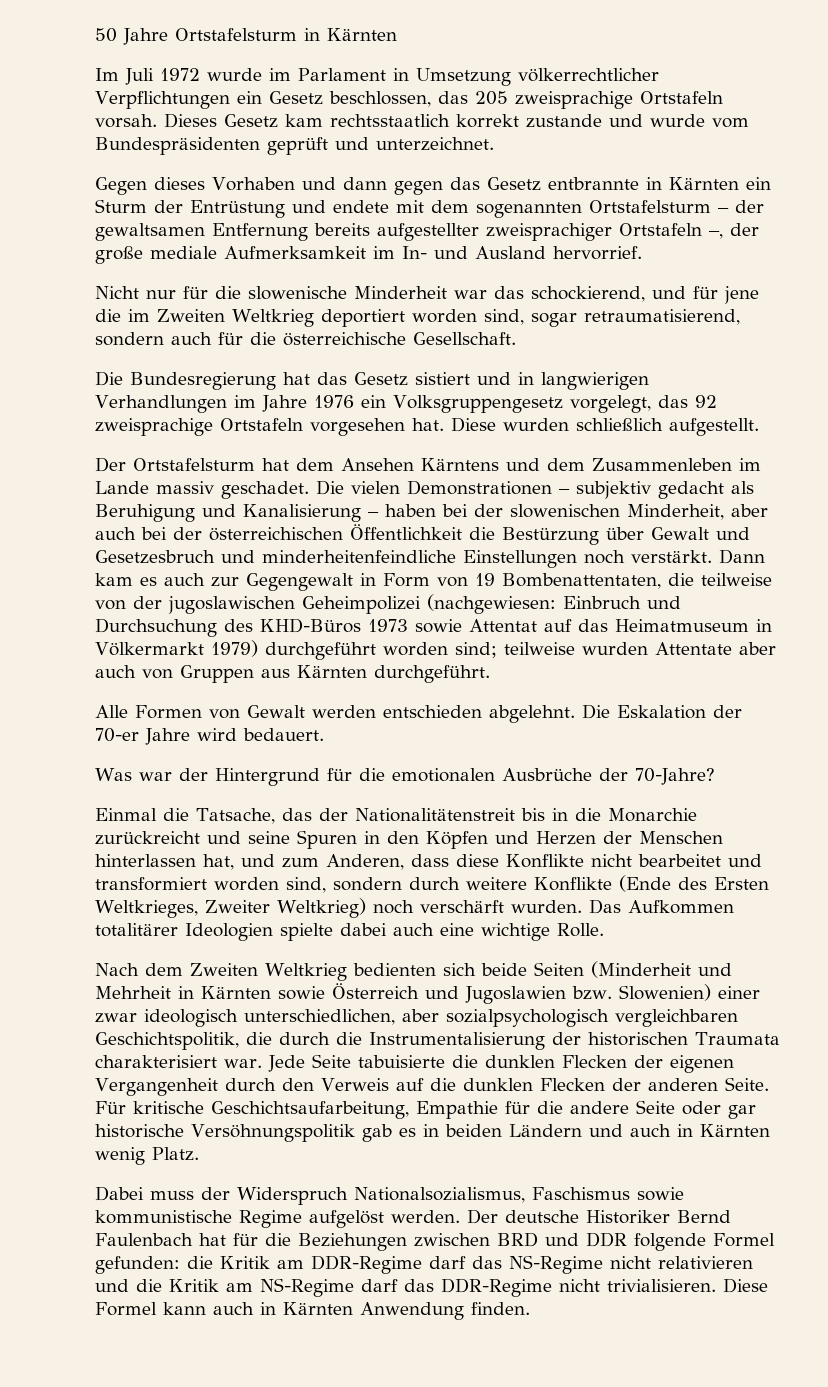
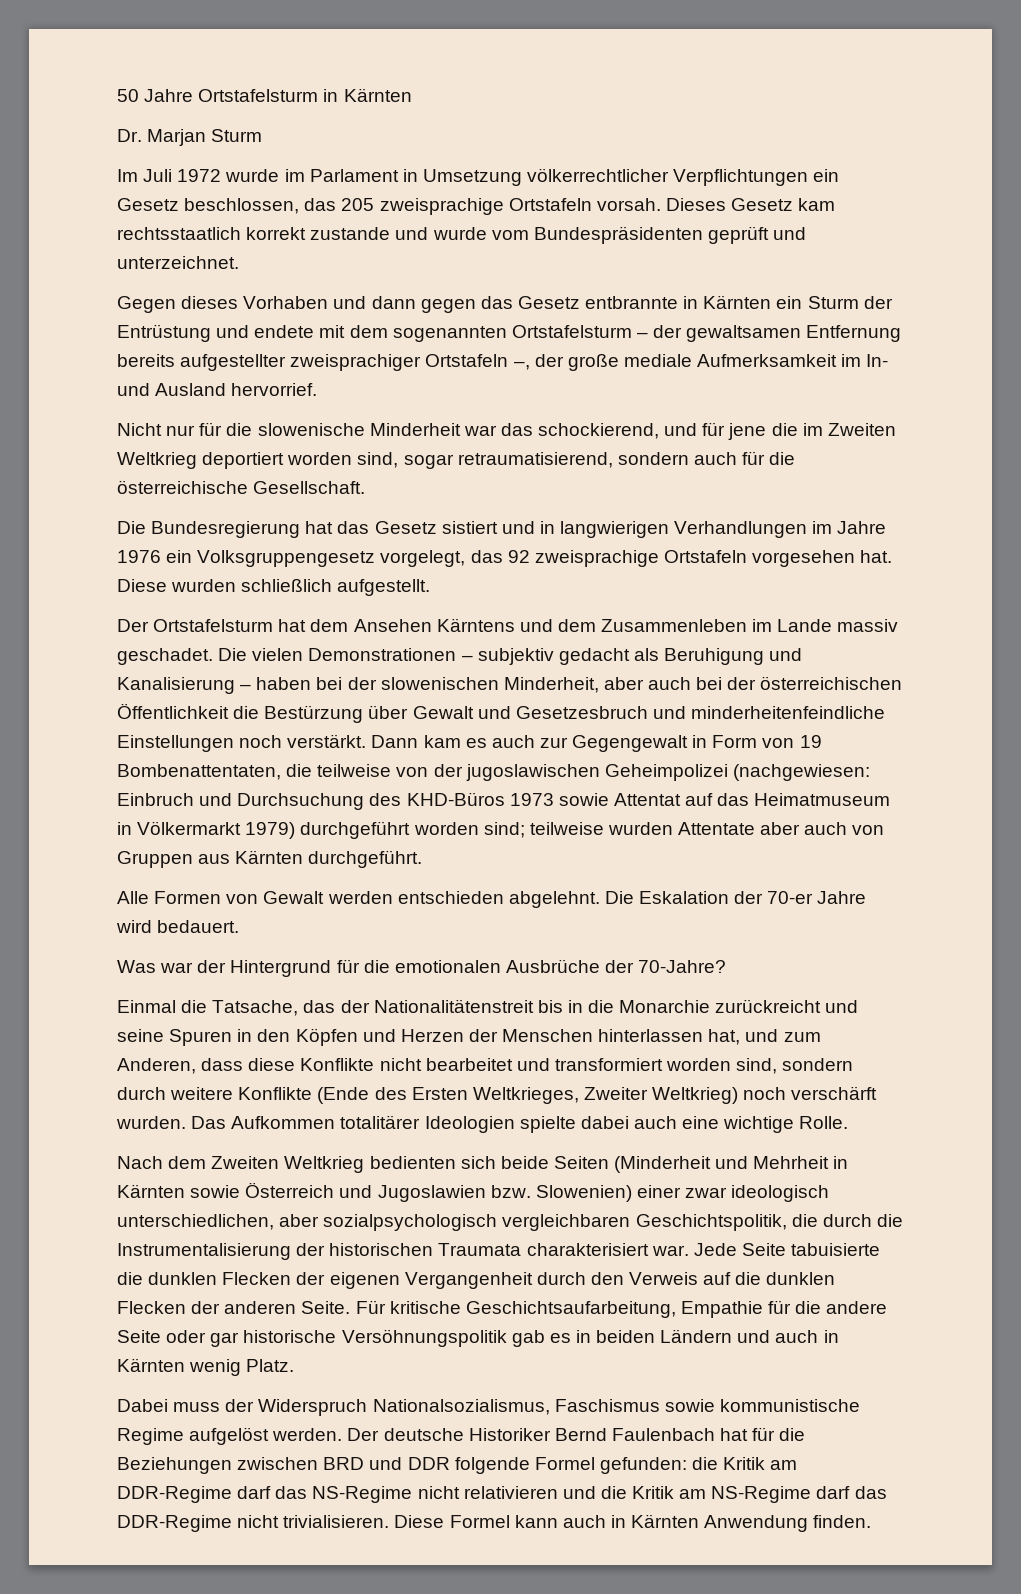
+ Dr. Marjan Sturm

